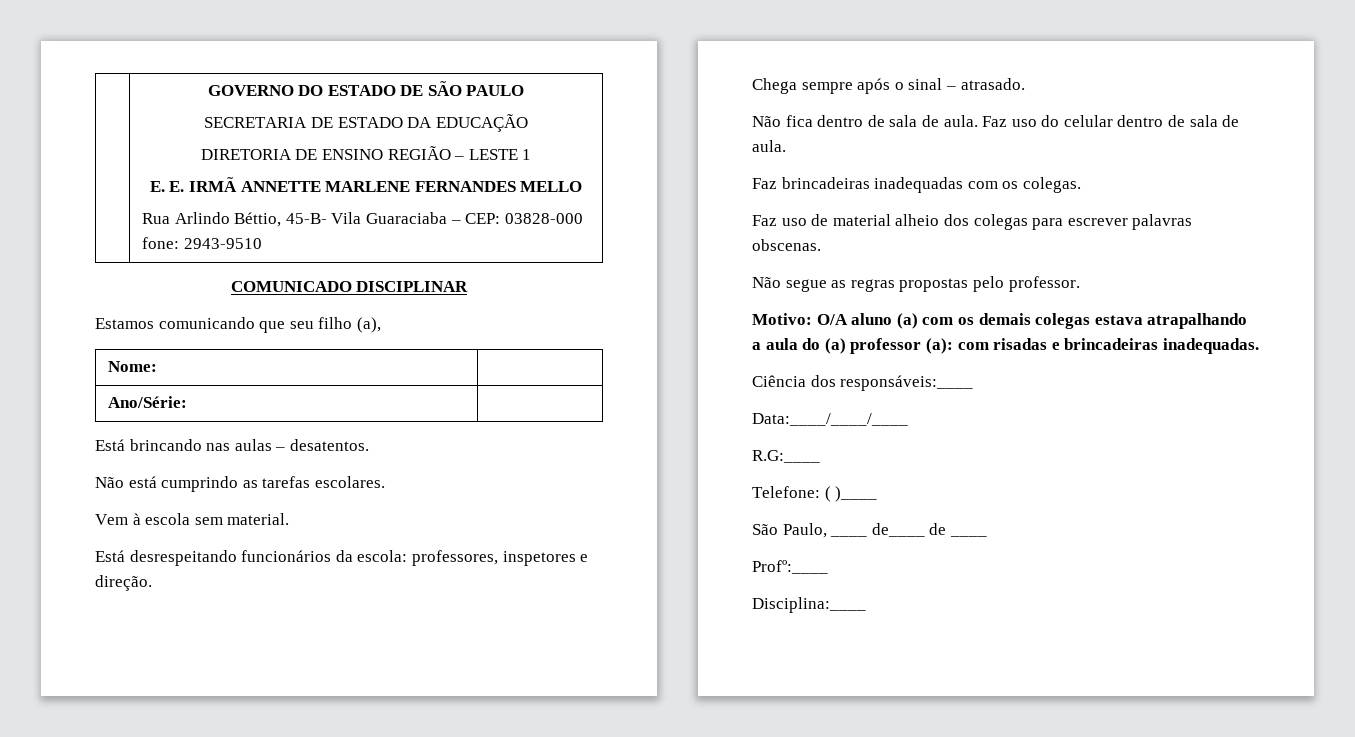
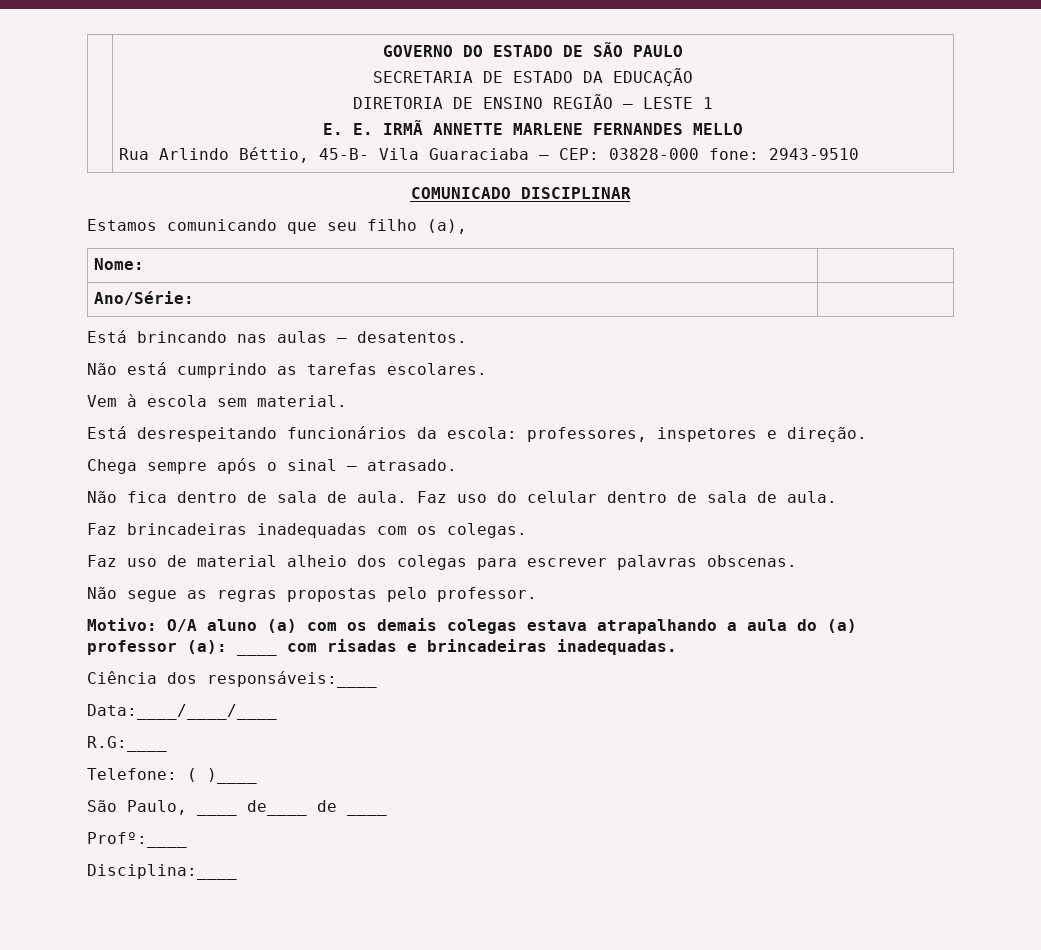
- Motivo: O/A aluno (a) com os demais colegas estava atrapalhando a aula do (a) professor (a): com risadas e brincadeiras inadequadas.
+ Motivo: O/A aluno (a) com os demais colegas estava atrapalhando a aula do (a) professor (a): ____ com risadas e brincadeiras inadequadas.

